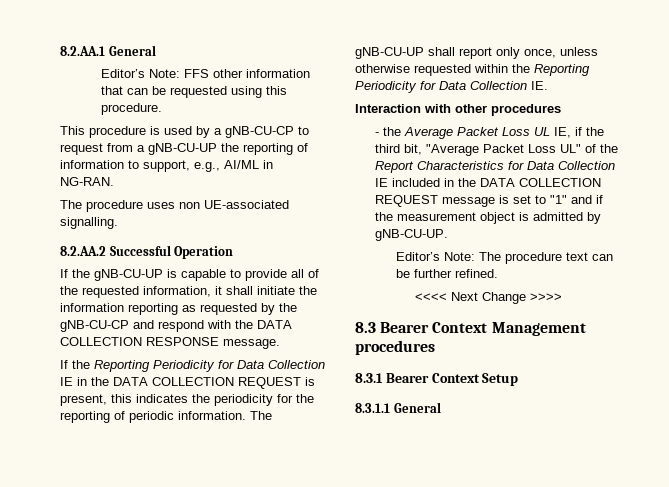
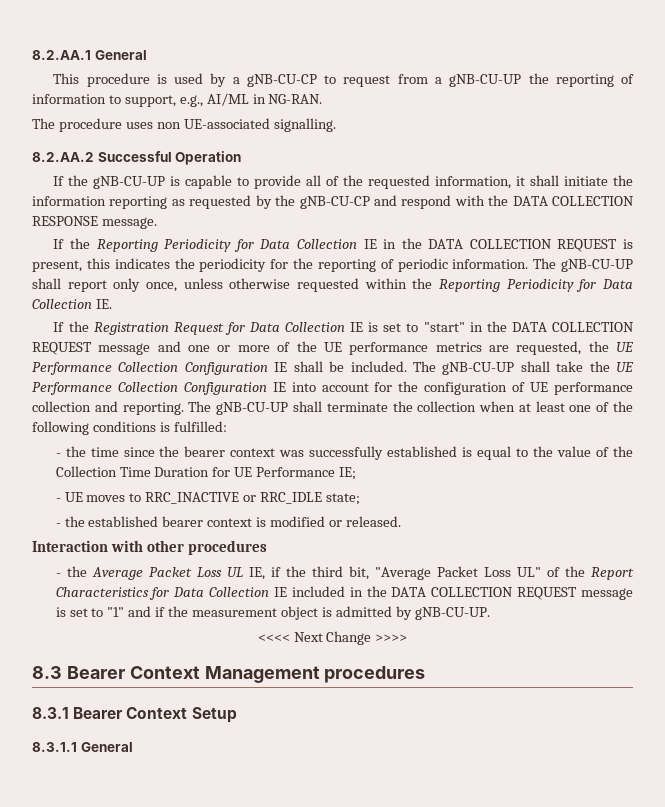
- Editor’s Note: FFS other information that can be requested using this procedure.
+ If the Registration Request for Data Collection IE is set to "start" in the DATA COLLECTION REQUEST message and one or more of the UE performance metrics are requested, the UE Performance Collection Configuration IE shall be included. The gNB-CU-UP shall take the UE Performance Collection Configuration IE into account for the configuration of UE performance collection and reporting. The gNB-CU-UP shall terminate the collection when at least one of the following conditions is fulfilled:
+ - the time since the bearer context was successfully established is equal to the value of the Collection Time Duration for UE Performance IE;
+ - UE moves to RRC_INACTIVE or RRC_IDLE state;
+ - the established bearer context is modified or released.
- Editor’s Note: The procedure text can be further refined.

